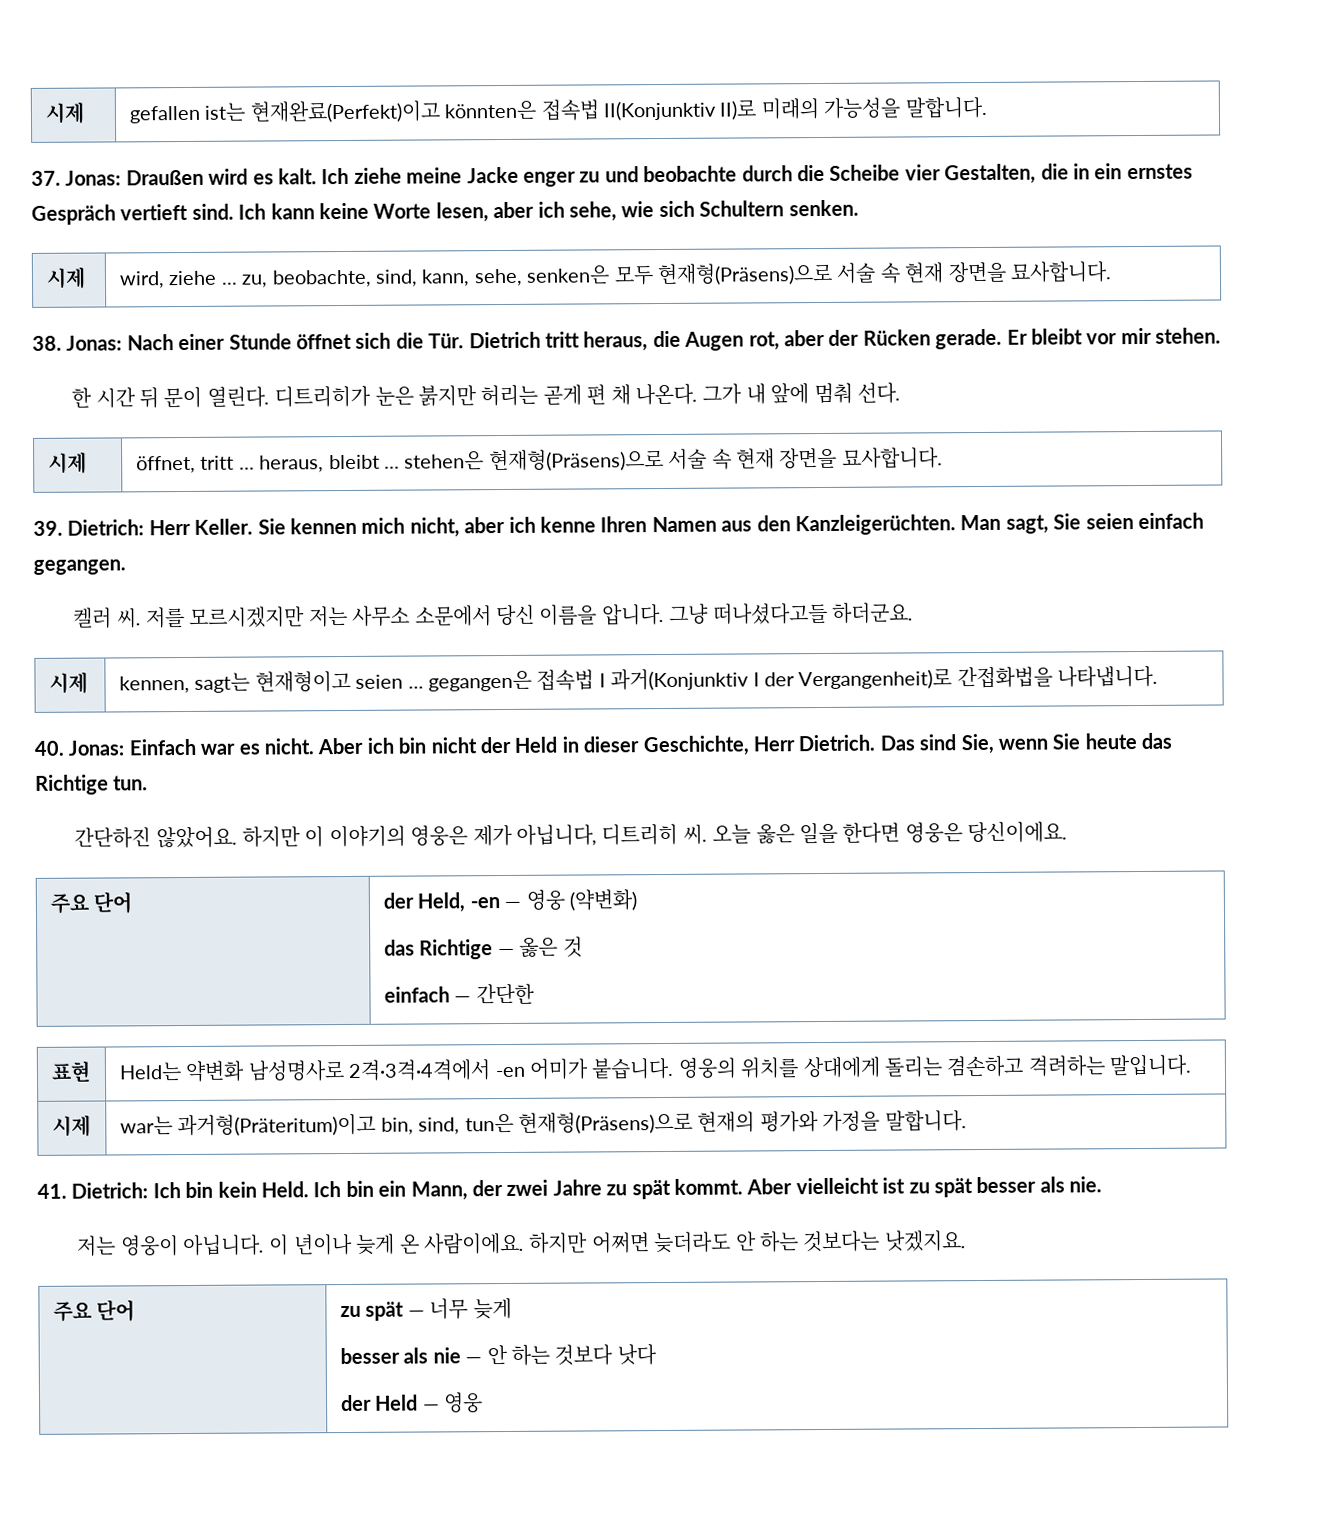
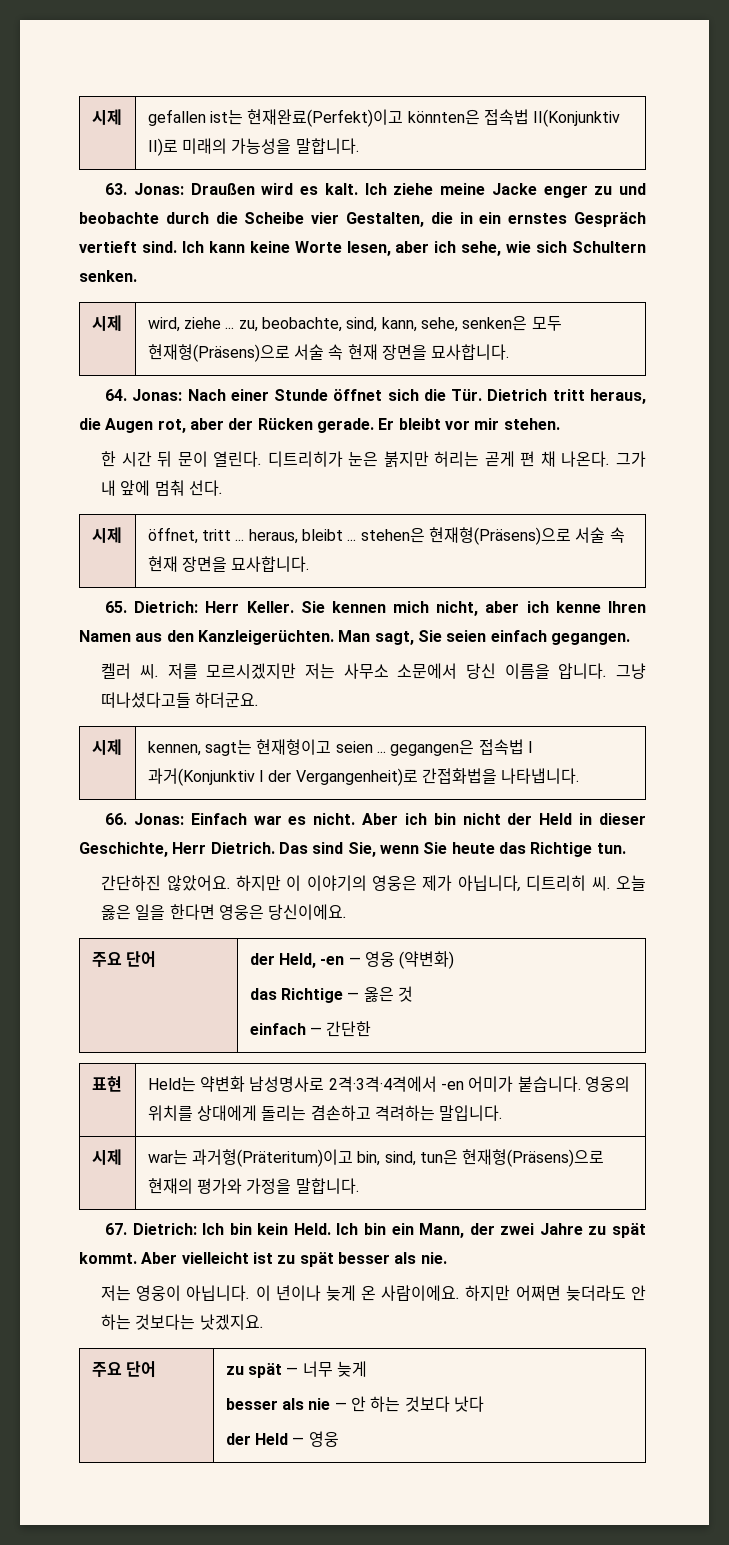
- 37. Jonas: Draußen wird es kalt.
+ 63. Jonas: Draußen wird es kalt.
- 38. Jonas: Nach einer Stunde öffnet sich die Tür. Dietrich tritt heraus, die Augen rot, aber der Rücken gerade.
+ 64. Jonas: Nach einer Stunde öffnet sich die Tür. Dietrich tritt heraus, die Augen rot, aber der Rücken gerade.
- 39. Dietrich: Herr Keller.
+ 65. Dietrich: Herr Keller.
- 40. Jonas: Einfach war es nicht.
+ 66. Jonas: Einfach war es nicht.
- 41. Dietrich: Ich bin kein Held.
+ 67. Dietrich: Ich bin kein Held.

